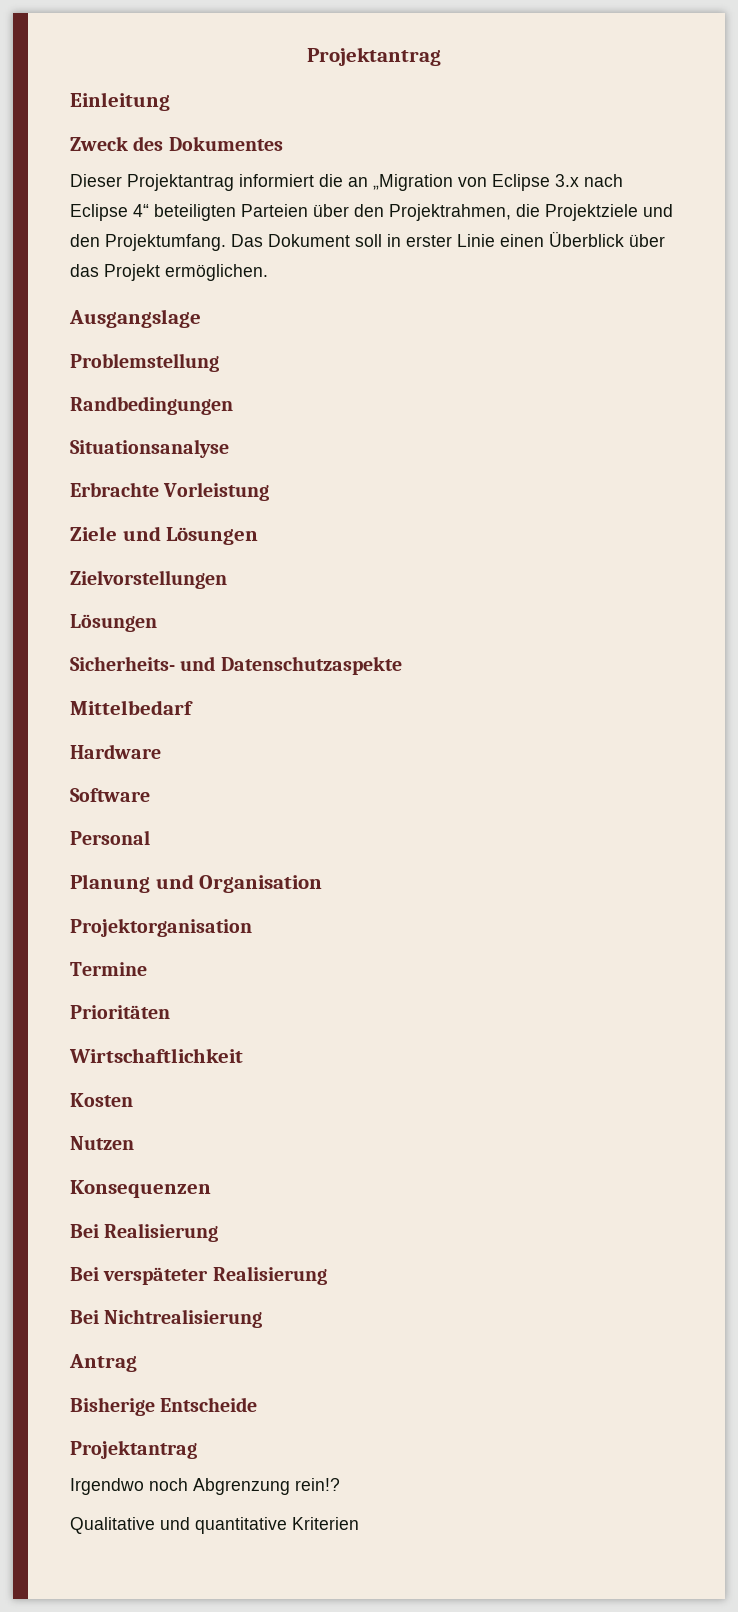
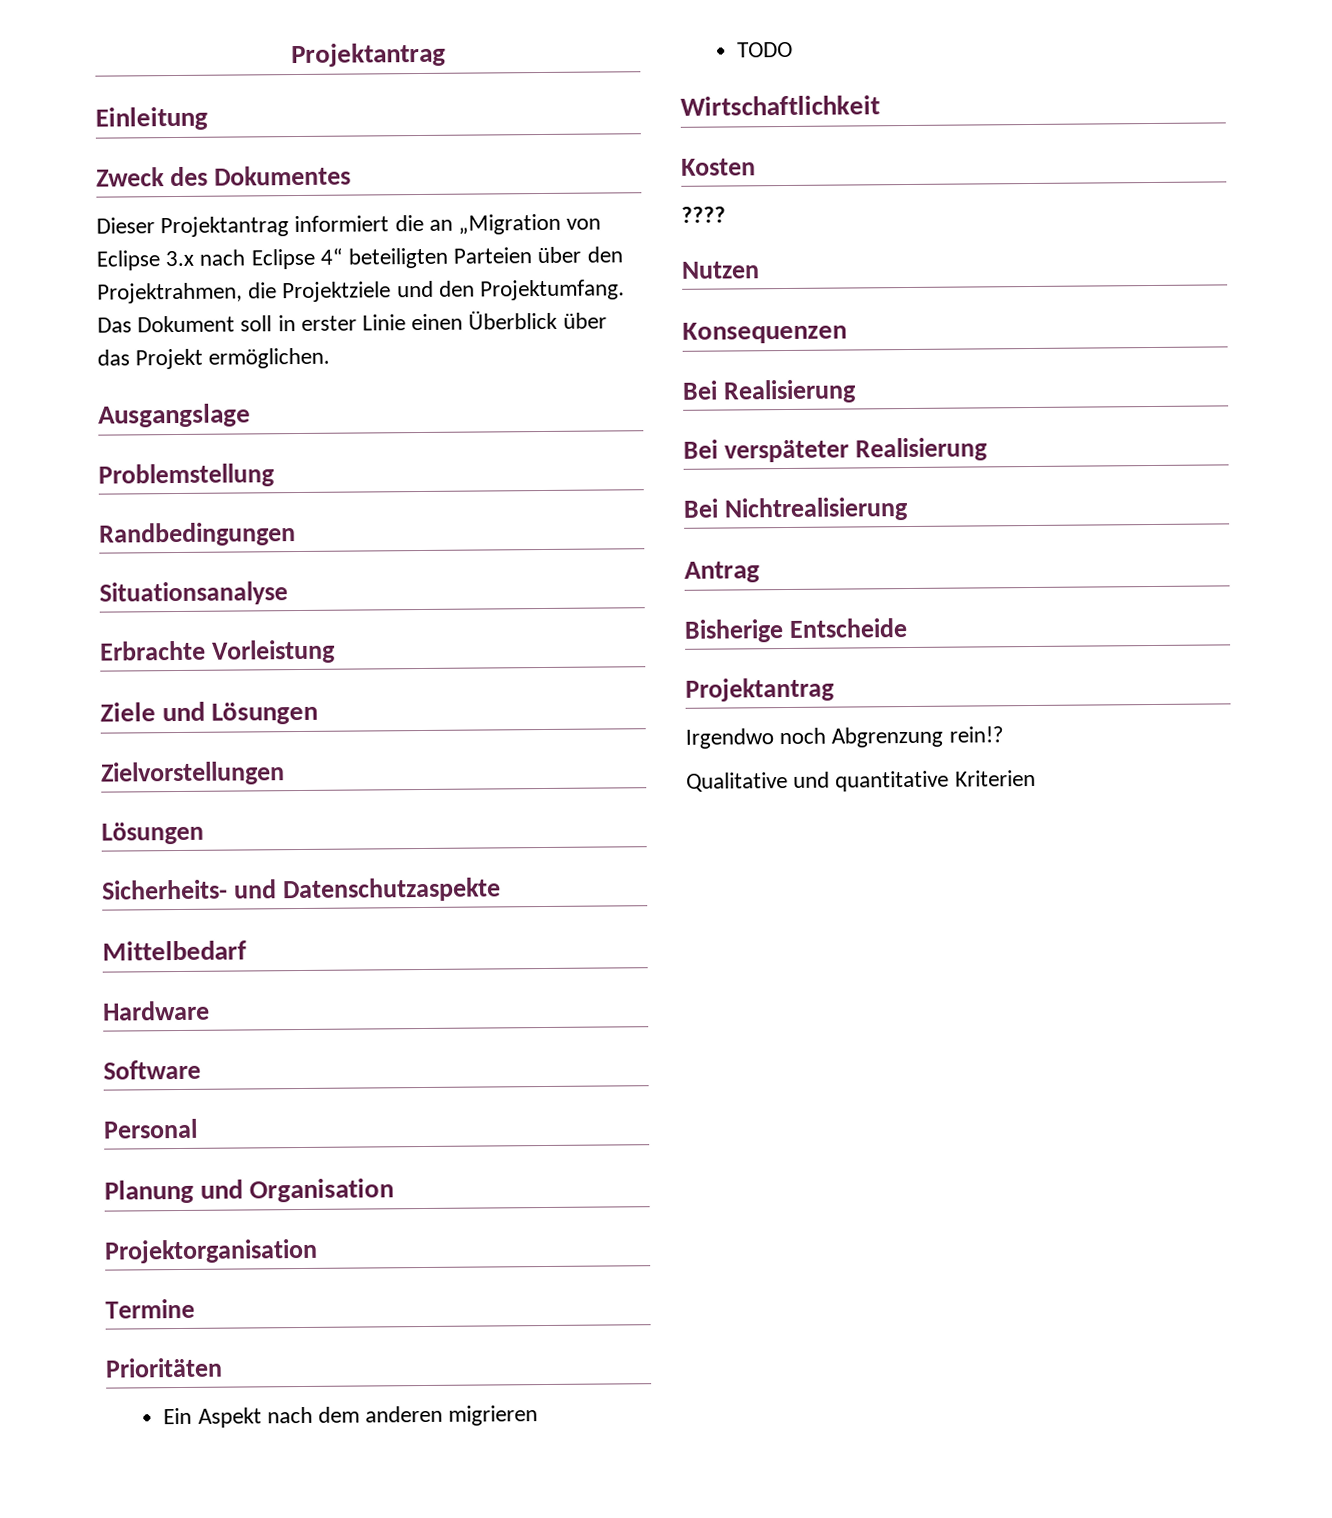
+ Ein Aspekt nach dem anderen migrieren
+ TODO
+ ????

